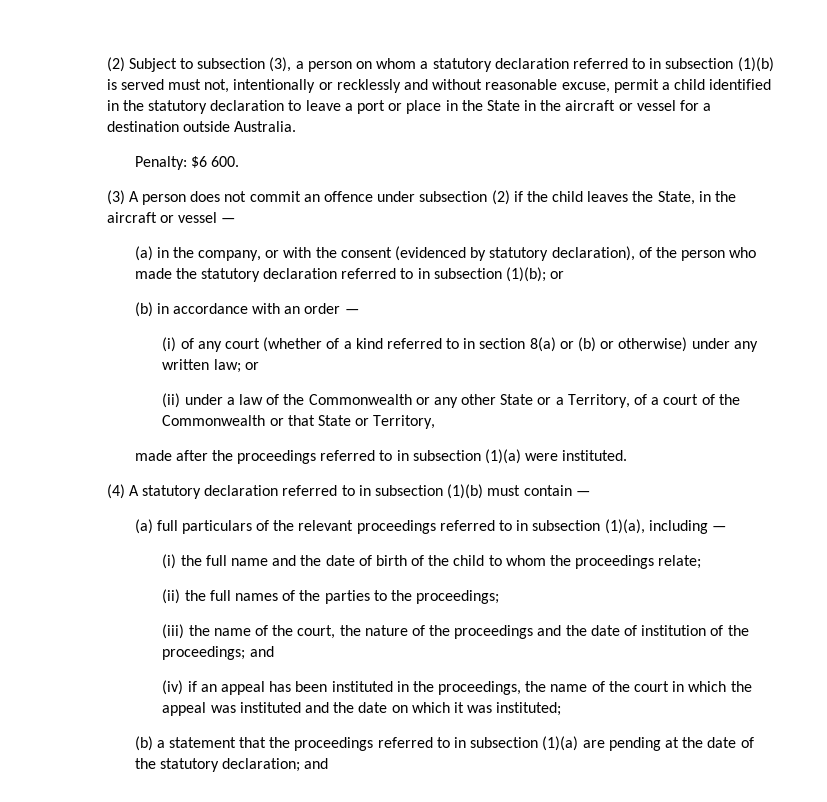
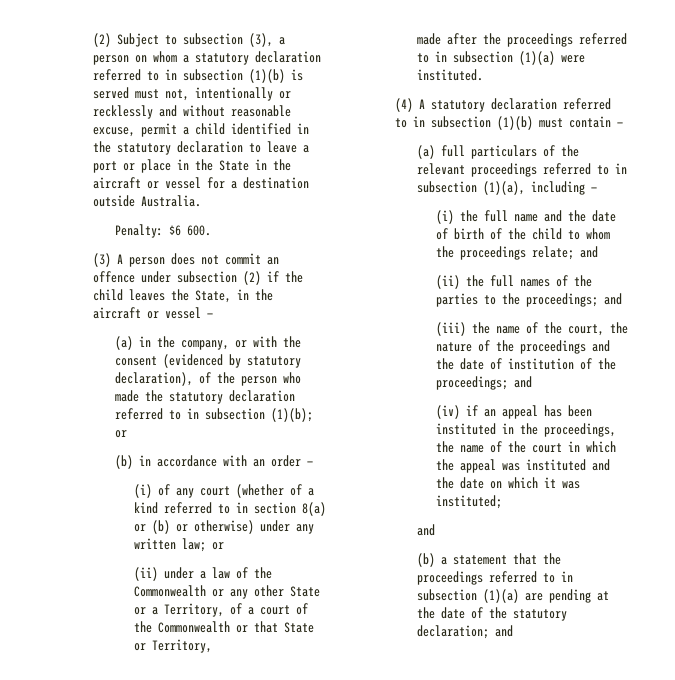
- (i) the full name and the date of birth of the child to whom the proceedings relate;
+ (i) the full name and the date of birth of the child to whom the proceedings relate; and
- (ii) the full names of the parties to the proceedings;
+ (ii) the full names of the parties to the proceedings; and
  (iv) if an appeal has been instituted in the proceedings, the name of the court in which the appeal was instituted and the date on which it was instituted;
+ and

